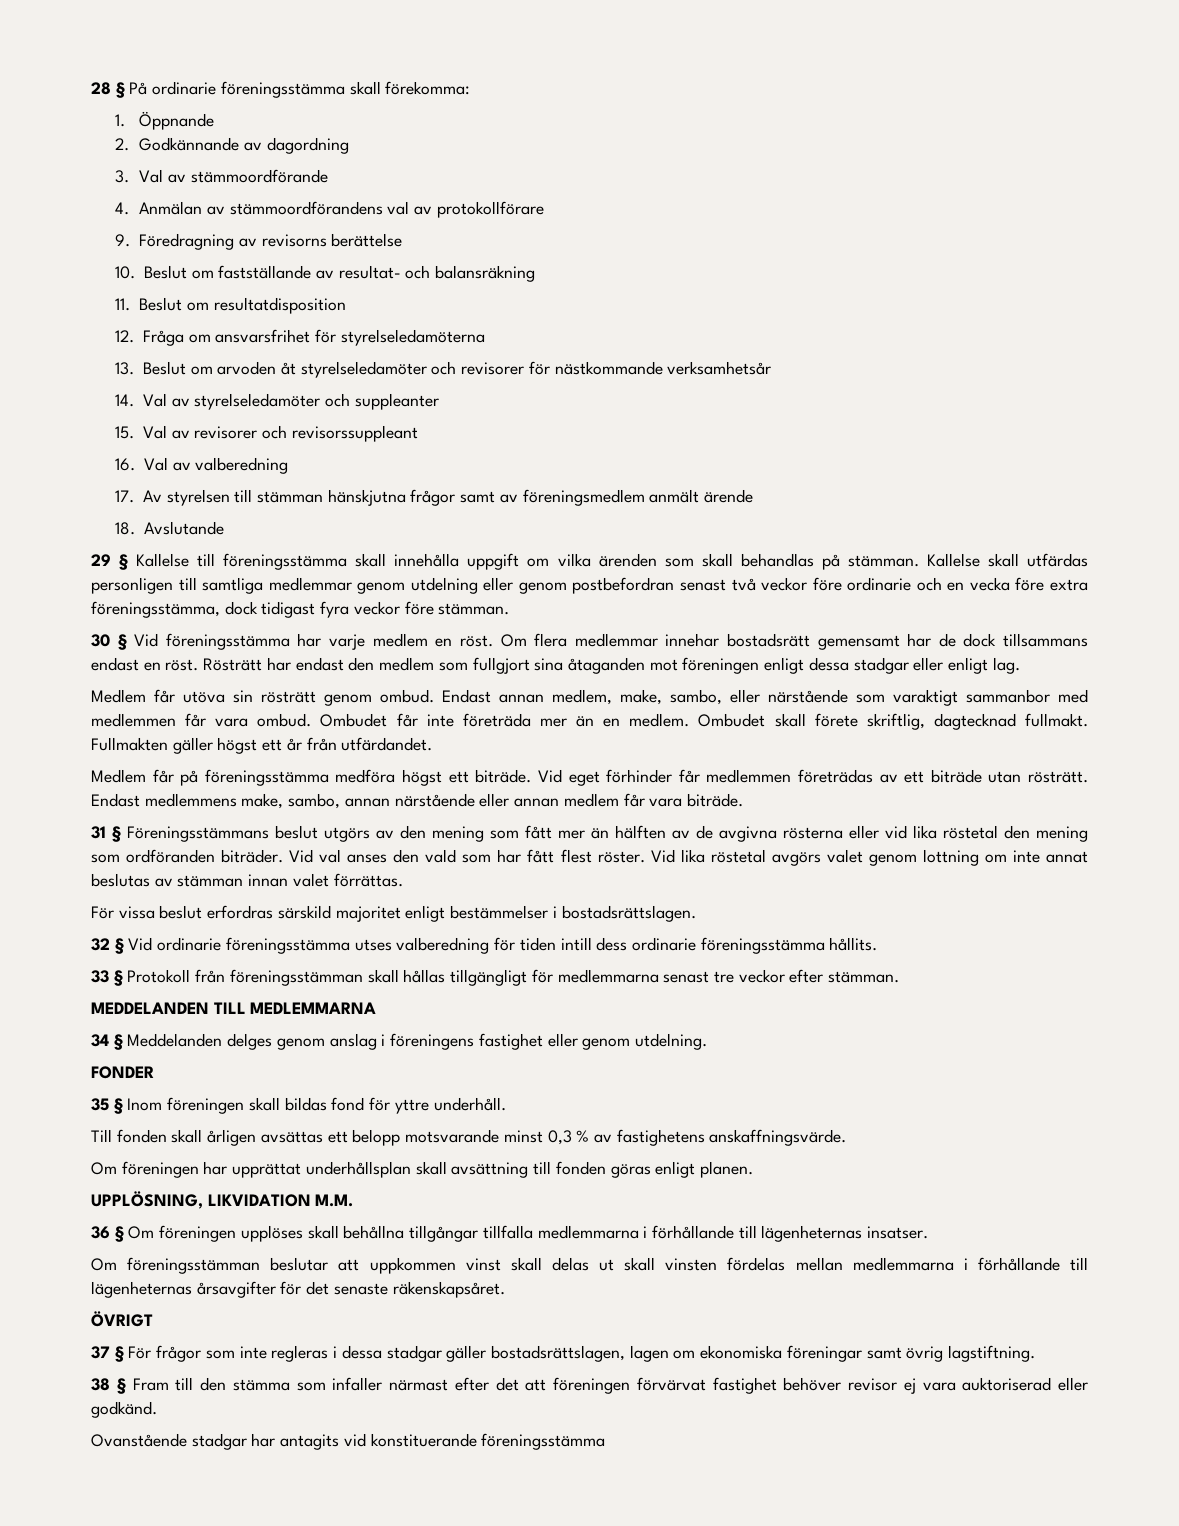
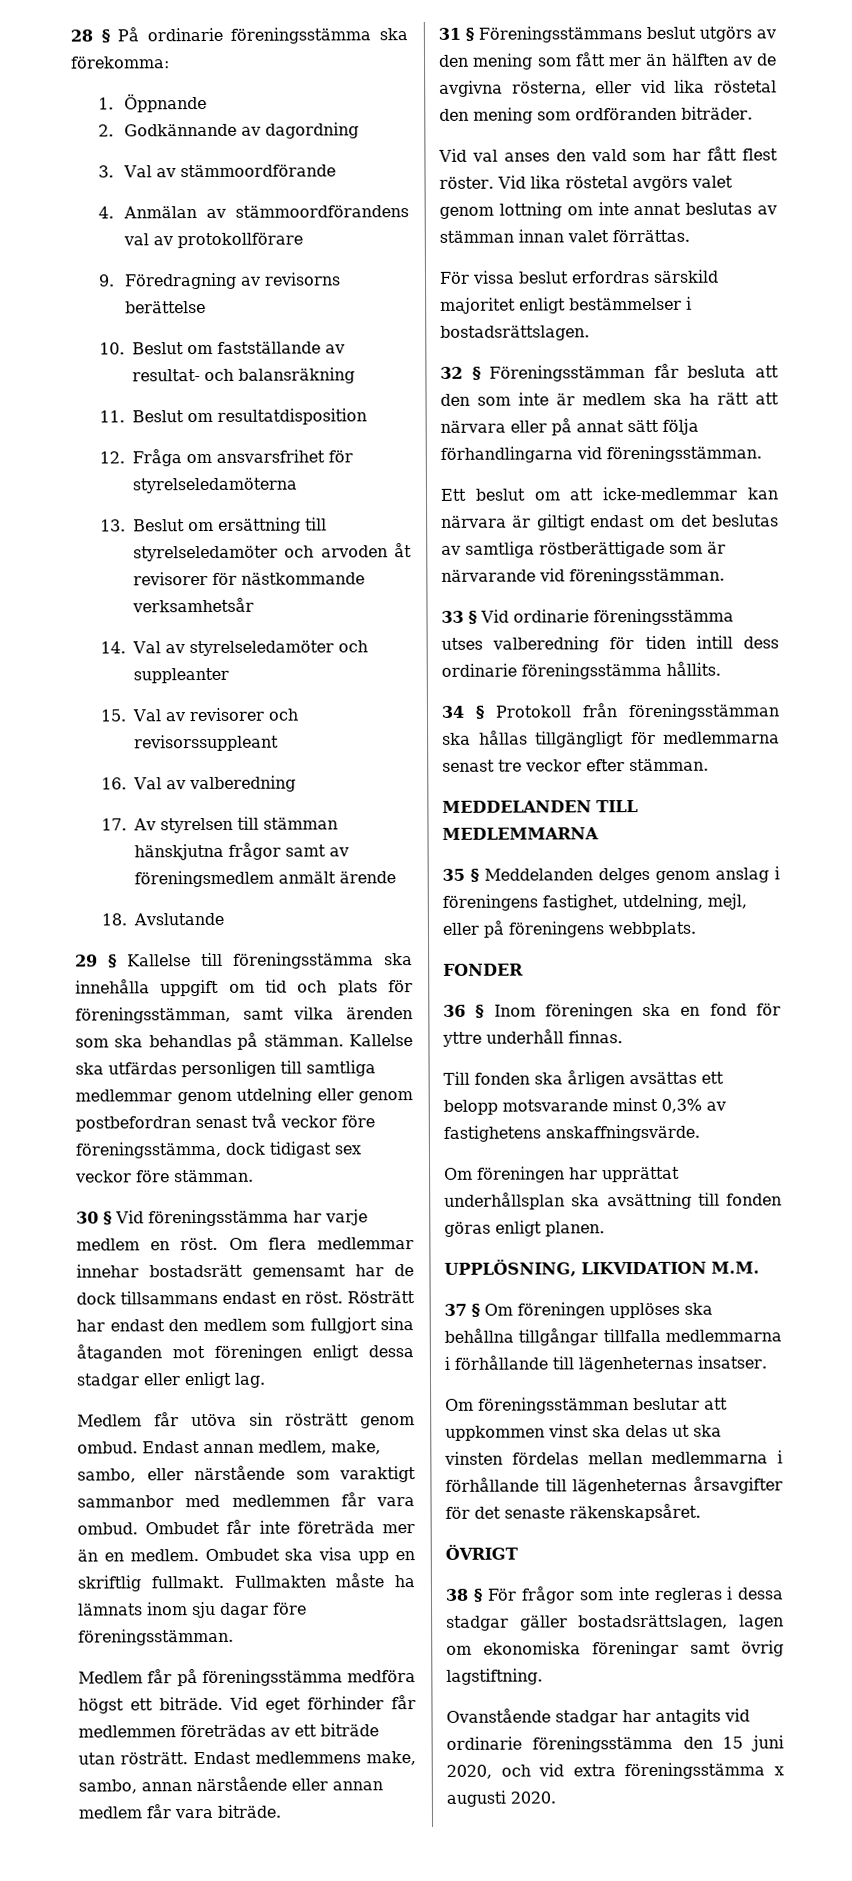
- 28 § På ordinarie föreningsstämma skall förekomma:
+ 28 § På ordinarie föreningsstämma ska förekomma:
- 13. Beslut om arvoden åt styrelseledamöter och revisorer för nästkommande verksamhetsår
+ 13. Beslut om ersättning till styrelseledamöter och arvoden åt revisorer för nästkommande verksamhetsår
- 29 § Kallelse till föreningsstämma skall innehålla uppgift om vilka ärenden som skall behandlas på stämman.
+ 29 § Kallelse till föreningsstämma ska innehålla uppgift om tid och plats för föreningsstämman, samt vilka ärenden som ska behandlas på stämman.
- Kallelse skall utfärdas personligen till samtliga medlemmar genom utdelning eller genom postbefordran senast två veckor före ordinarie och en vecka före extra föreningsstämma, dock tidigast fyra veckor före stämman.
+ Kallelse ska utfärdas personligen till samtliga medlemmar genom utdelning eller genom postbefordran senast två veckor före föreningsstämma, dock tidigast sex veckor före stämman.
- Ombudet skall förete skriftlig, dagtecknad fullmakt. Fullmakten gäller högst ett år från utfärdandet.
+ Ombudet ska visa upp en skriftlig fullmakt. Fullmakten måste ha lämnats inom sju dagar före föreningsstämman.
- 31 § Föreningsstämmans beslut utgörs av den mening som fått mer än hälften av de avgivna rösterna eller vid lika röstetal den mening som ordföranden biträder. Vid val anses den vald som har fått flest röster.
+ 31 § Föreningsstämmans beslut utgörs av den mening som fått mer än hälften av de avgivna rösterna, eller vid lika röstetal den mening som ordföranden biträder.
+ Vid val anses den vald som har fått flest röster.
- 32 § Vid ordinarie föreningsstämma utses valberedning för tiden intill dess ordinarie föreningsstämma hållits.
+ 32 § Föreningsstämman får besluta att den som inte är medlem ska ha rätt att närvara eller på annat sätt följa förhandlingarna vid föreningsstämman.
+ Ett beslut om att icke-medlemmar kan närvara är giltigt endast om det beslutas av samtliga röstberättigade som är närvarande vid föreningsstämman.
+ 33 § Vid ordinarie föreningsstämma utses valberedning för tiden intill dess ordinarie föreningsstämma hållits.
- 33 § Protokoll från föreningsstämman skall hållas tillgängligt för medlemmarna senast tre veckor efter stämman.
+ 34 § Protokoll från föreningsstämman ska hållas tillgängligt för medlemmarna senast tre veckor efter stämman.
- 34 § Meddelanden delges genom anslag i föreningens fastighet eller genom utdelning.
+ 35 § Meddelanden delges genom anslag i föreningens fastighet, utdelning, mejl, eller på föreningens webbplats.
- 35 § Inom föreningen skall bildas fond för yttre underhåll.
+ 36 § Inom föreningen ska en fond för yttre underhåll finnas.
- Till fonden skall årligen avsättas ett belopp motsvarande minst 0,3 % av fastighetens anskaffningsvärde.
+ Till fonden ska årligen avsättas ett belopp motsvarande minst 0,3% av fastighetens anskaffningsvärde.
- Om föreningen har upprättat underhållsplan skall avsättning till fonden göras enligt planen.
+ Om föreningen har upprättat underhållsplan ska avsättning till fonden göras enligt planen.
- 36 § Om föreningen upplöses skall behållna tillgångar tillfalla medlemmarna i förhållande till lägenheternas insatser.
+ 37 § Om föreningen upplöses ska behållna tillgångar tillfalla medlemmarna i förhållande till lägenheternas insatser.
- Om föreningsstämman beslutar att uppkommen vinst skall delas ut skall vinsten fördelas mellan medlemmarna i förhållande till lägenheternas årsavgifter för det senaste räkenskapsåret.
+ Om föreningsstämman beslutar att uppkommen vinst ska delas ut ska vinsten fördelas mellan medlemmarna i förhållande till lägenheternas årsavgifter för det senaste räkenskapsåret.
- 37 § För frågor som inte regleras i dessa stadgar gäller bostadsrättslagen, lagen om ekonomiska föreningar samt övrig lagstiftning.
+ 38 § För frågor som inte regleras i dessa stadgar gäller bostadsrättslagen, lagen om ekonomiska föreningar samt övrig lagstiftning.
- 38 § Fram till den stämma som infaller närmast efter det att föreningen förvärvat fastighet behöver revisor ej vara auktoriserad eller godkänd.
- Ovanstående stadgar har antagits vid konstituerande föreningsstämma
+ Ovanstående stadgar har antagits vid ordinarie föreningsstämma den 15 juni 2020, och vid extra föreningsstämma x augusti 2020.

